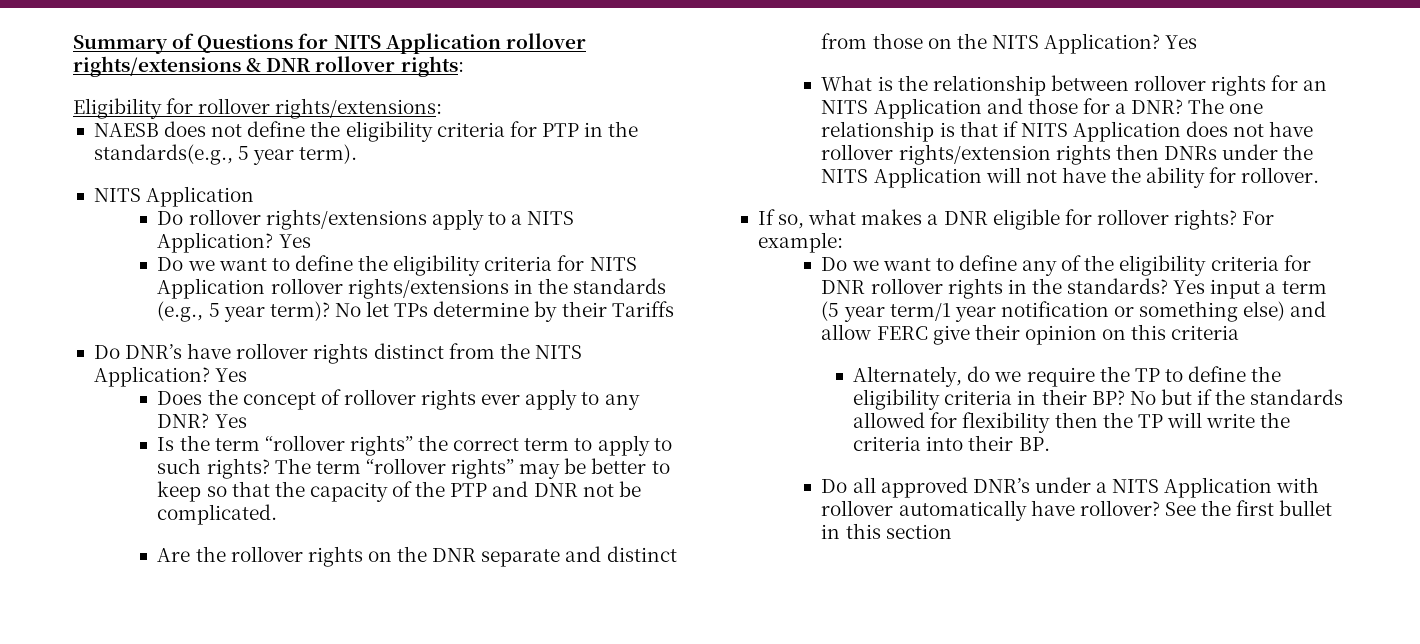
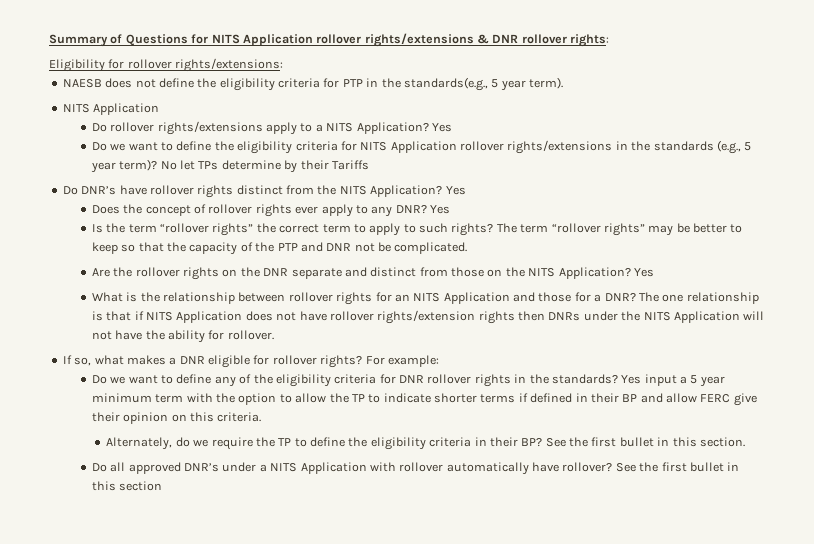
- Yes input a term (5 year term/1 year notification or something else) and allow FERC give their opinion on this criteria
+ Yes input a 5 year minimum term with the option to allow the TP to indicate shorter terms if defined in their BP and allow FERC give their opinion on this criteria.
- No but if the standards allowed for flexibility then the TP will write the criteria into their BP.
+ See the first bullet in this section.

